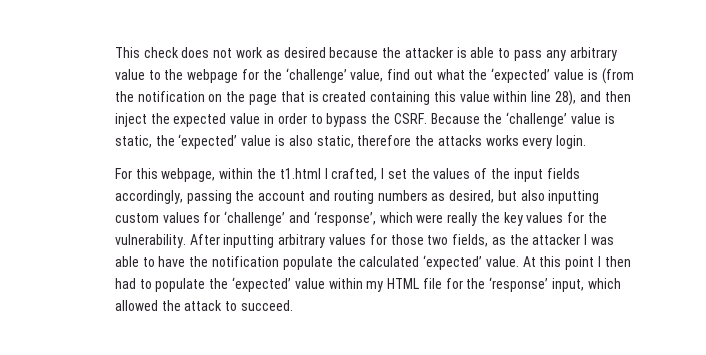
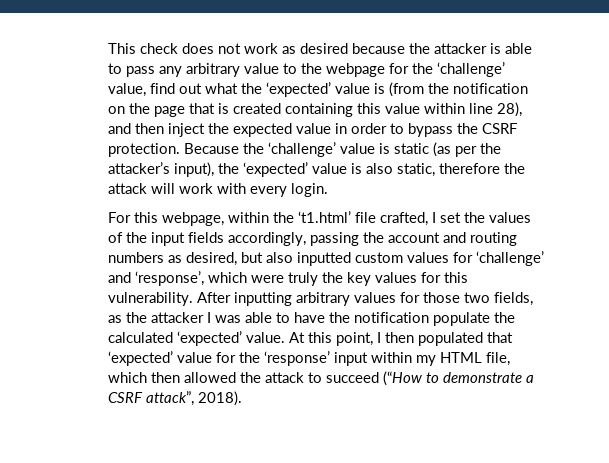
- This check does not work as desired because the attacker is able to pass any arbitrary value to the webpage for the ‘challenge’ value, find out what the ‘expected’ value is (from the notification on the page that is created containing this value within line 28), and then inject the expected value in order to bypass the CSRF.
+ This check does not work as desired because the attacker is able to pass any arbitrary value to the webpage for the ‘challenge’ value, find out what the ‘expected’ value is (from the notification on the page that is created containing this value within line 28), and then inject the expected value in order to bypass the CSRF protection.
- Because the ‘challenge’ value is static, the ‘expected’ value is also static, therefore the attacks works every login.
+ Because the ‘challenge’ value is static (as per the attacker’s input), the ‘expected’ value is also static, therefore the attack will work with every login.
- For this webpage, within the t1.html I crafted, I set the values of the input fields accordingly, passing the account and routing numbers as desired, but also inputting custom values for ‘challenge’ and ‘response’, which were really the key values for the vulnerability.
+ For this webpage, within the ‘t1.html’ file crafted, I set the values of the input fields accordingly, passing the account and routing numbers as desired, but also inputted custom values for ‘challenge’ and ‘response’, which were truly the key values for this vulnerability.
- At this point I then had to populate the ‘expected’ value within my HTML file for the ‘response’ input, which allowed the attack to succeed.
+ At this point, I then populated that ‘expected’ value for the ‘response’ input within my HTML file, which then allowed the attack to succeed (“How to demonstrate a CSRF attack”, 2018).

